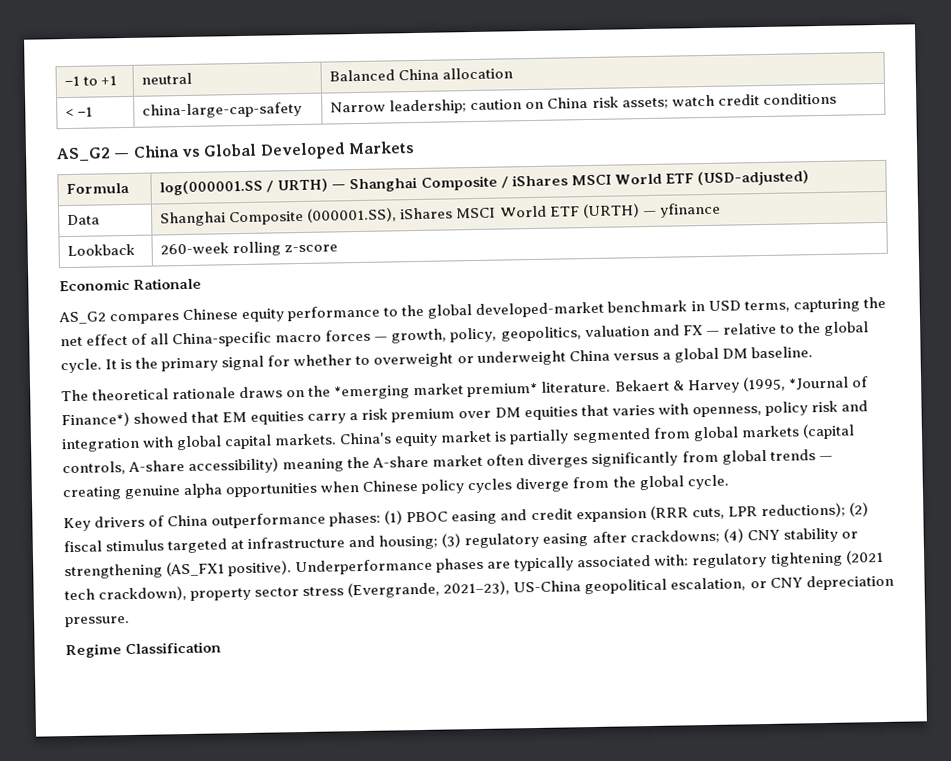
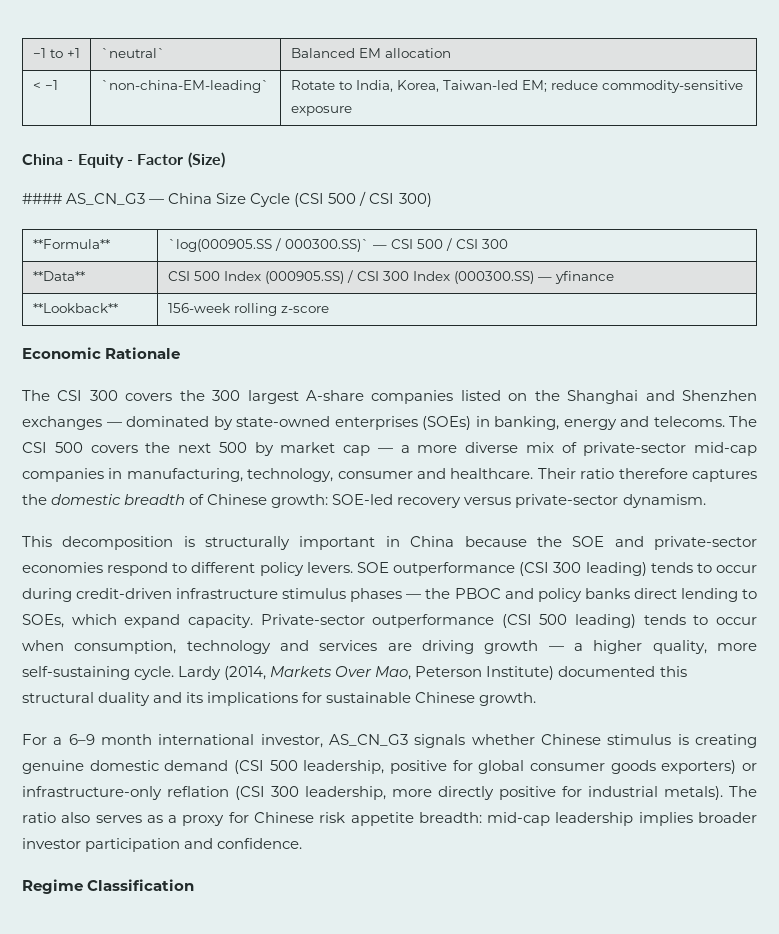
- −1 to +1 | neutral | Balanced China allocation
+ −1 to +1 | `neutral` | Balanced EM allocation
- < −1 | china-large-cap-safety | Narrow leadership; caution on China risk assets; watch credit conditions
- AS_G2 — China vs Global Developed Markets
- Formula | log(000001.SS / URTH) — Shanghai Composite / iShares MSCI World ETF (USD-adjusted)
- Data | Shanghai Composite (000001.SS), iShares MSCI World ETF (URTH) — yfinance
+ < −1 | `non-china-EM-leading` | Rotate to India, Korea, Taiwan-led EM; reduce commodity-sensitive exposure
+ China - Equity - Factor (Size)
+ #### AS_CN_G3 — China Size Cycle (CSI 500 / CSI 300)
+ **Formula** | `log(000905.SS / 000300.SS)` — CSI 500 / CSI 300
+ **Data** | CSI 500 Index (000905.SS) / CSI 300 Index (000300.SS) — yfinance
- Lookback | 260-week rolling z-score
+ **Lookback** | 156-week rolling z-score
- AS_G2 compares Chinese equity performance to the global developed-market benchmark in USD terms, capturing the net effect of all China-specific macro forces — growth, policy, geopolitics, valuation and FX — relative to the global cycle. It is the primary signal for whether to overweight or underweight China versus a global DM baseline.
- The theoretical rationale draws on the *emerging market premium* literature. Bekaert & Harvey (1995, *Journal of Finance*) showed that EM equities carry a risk premium over DM equities that varies with openness, policy risk and integration with global capital markets. China's equity market is partially segmented from global markets (capital controls, A-share accessibility) meaning the A-share market often diverges significantly from global trends — creating genuine alpha opportunities when Chinese policy cycles diverge from the global cycle.
- Key drivers of China outperformance phases: (1) PBOC easing and credit expansion (RRR cuts, LPR reductions); (2) fiscal stimulus targeted at infrastructure and housing; (3) regulatory easing after crackdowns; (4) CNY stability or strengthening (AS_FX1 positive). Underperformance phases are typically associated with: regulatory tightening (2021 tech crackdown), property sector stress (Evergrande, 2021–23), US-China geopolitical escalation, or CNY depreciation pressure.
+ The CSI 300 covers the 300 largest A-share companies listed on the Shanghai and Shenzhen exchanges — dominated by state-owned enterprises (SOEs) in banking, energy and telecoms. The CSI 500 covers the next 500 by market cap — a more diverse mix of private-sector mid-cap companies in manufacturing, technology, consumer and healthcare. Their ratio therefore captures the domestic breadth of Chinese growth: SOE-led recovery versus private-sector dynamism.
+ This decomposition is structurally important in China because the SOE and private-sector economies respond to different policy levers. SOE outperformance (CSI 300 leading) tends to occur during credit-driven infrastructure stimulus phases — the PBOC and policy banks direct lending to SOEs, which expand capacity. Private-sector outperformance (CSI 500 leading) tends to occur when consumption, technology and services are driving growth — a higher quality, more self-sustaining cycle. Lardy (2014, Markets Over Mao, Peterson Institute) documented this structural duality and its implications for sustainable Chinese growth.
+ For a 6–9 month international investor, AS_CN_G3 signals whether Chinese stimulus is creating genuine domestic demand (CSI 500 leadership, positive for global consumer goods exporters) or infrastructure-only reflation (CSI 300 leadership, more directly positive for industrial metals). The ratio also serves as a proxy for Chinese risk appetite breadth: mid-cap leadership implies broader investor participation and confidence.

